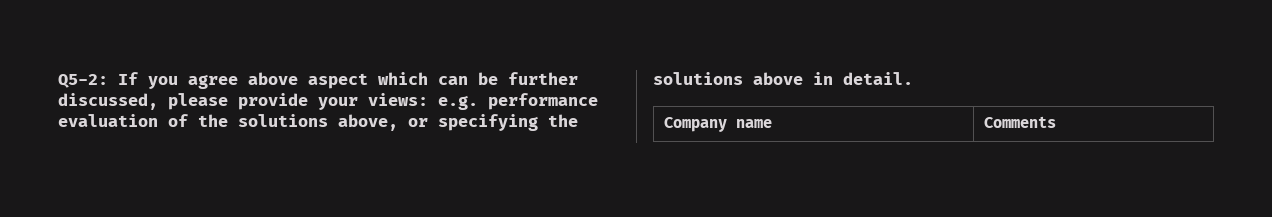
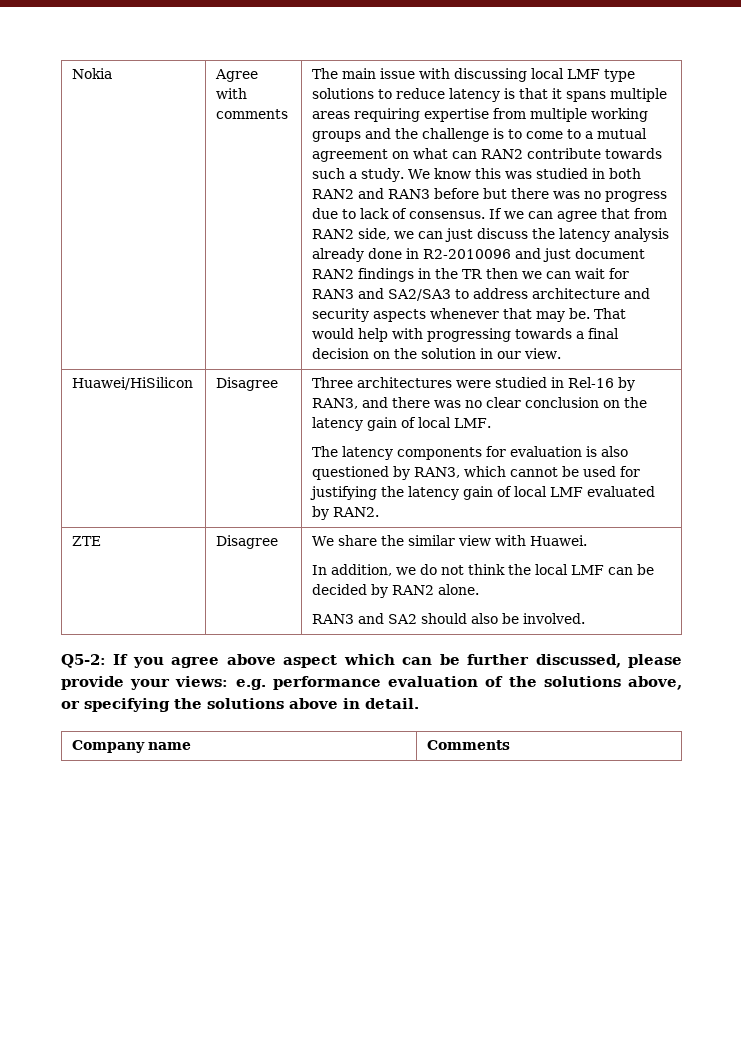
+ Nokia | Agree with comments | The main issue with discussing local LMF type solutions to reduce latency is that it spans multiple areas requiring expertise from multiple working groups and the challenge is to come to a mutual agreement on what can RAN2 contribute towards such a study. We know this was studied in both RAN2 and RAN3 before but there was no progress due to lack of consensus. If we can agree that from RAN2 side, we can just discuss the latency analysis already done in R2-2010096 and just document RAN2 findings in the TR then we can wait for RAN3 and SA2/SA3 to address architecture and security aspects whenever that may be. That would help with progressing towards a final decision on the solution in our view.
+ Huawei/HiSilicon | Disagree | Three architectures were studied in Rel-16 by RAN3, and there was no clear conclusion on the latency gain of local LMF.
+ The latency components for evaluation is also questioned by RAN3, which cannot be used for justifying the latency gain of local LMF evaluated by RAN2.
+ ZTE | Disagree | We share the similar view with Huawei.
+ In addition, we do not think the local LMF can be decided by RAN2 alone.
+ RAN3 and SA2 should also be involved.

